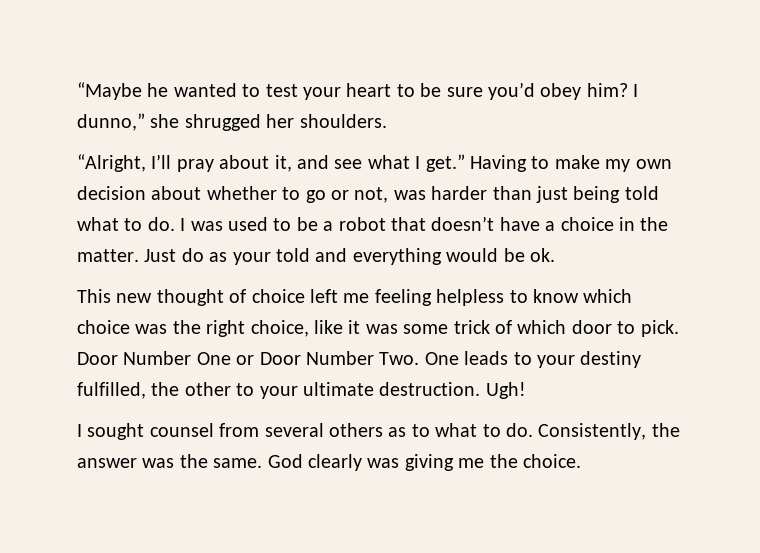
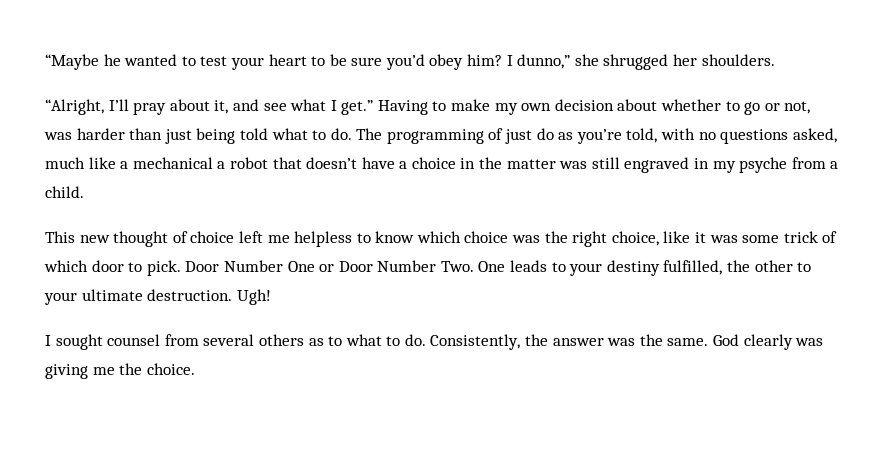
- I was used to be a robot that doesn’t have a choice in the matter. Just do as your told and everything would be ok.
+ The programming of just do as you’re told, with no questions asked, much like a mechanical a robot that doesn’t have a choice in the matter was still engraved in my psyche from a child.
- This new thought of choice left me feeling helpless to know which choice was the right choice, like it was some trick of which door to pick.
+ This new thought of choice left me helpless to know which choice was the right choice, like it was some trick of which door to pick.

